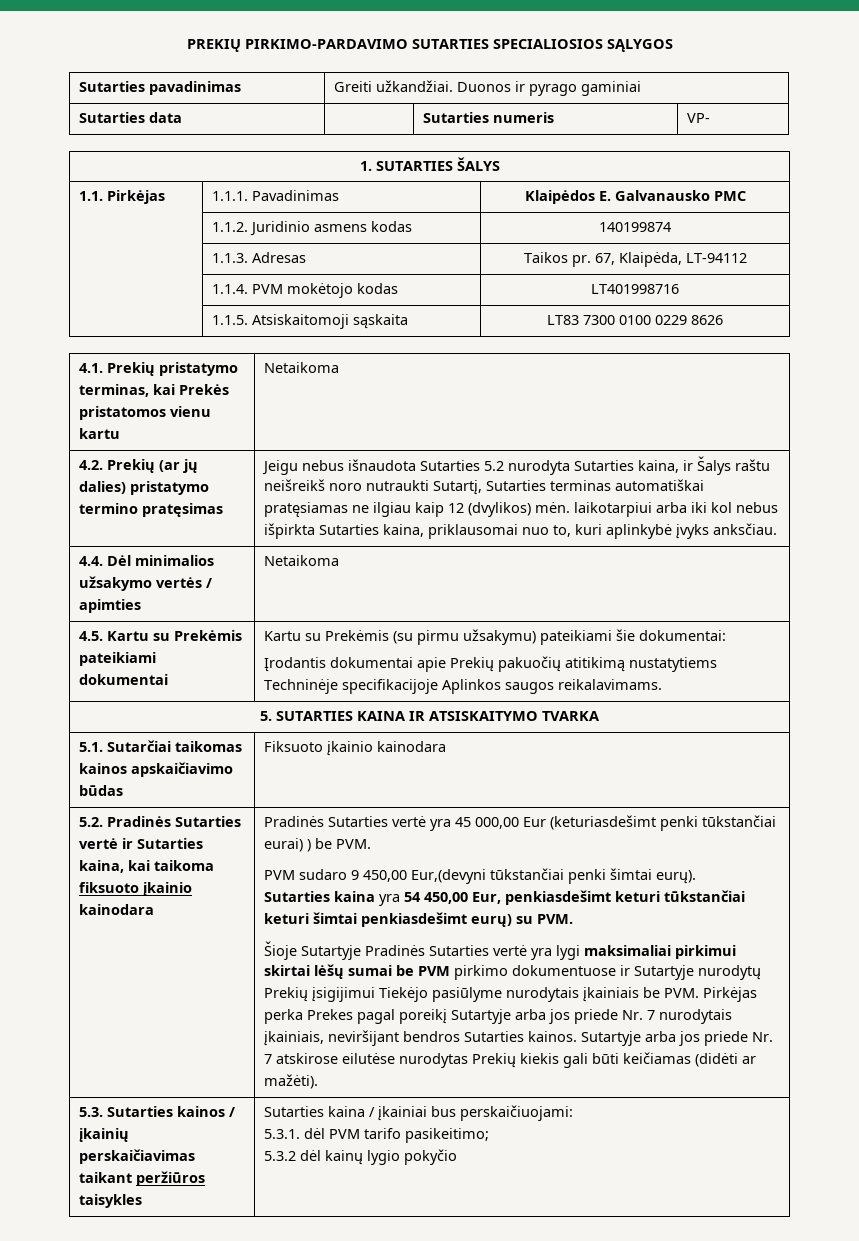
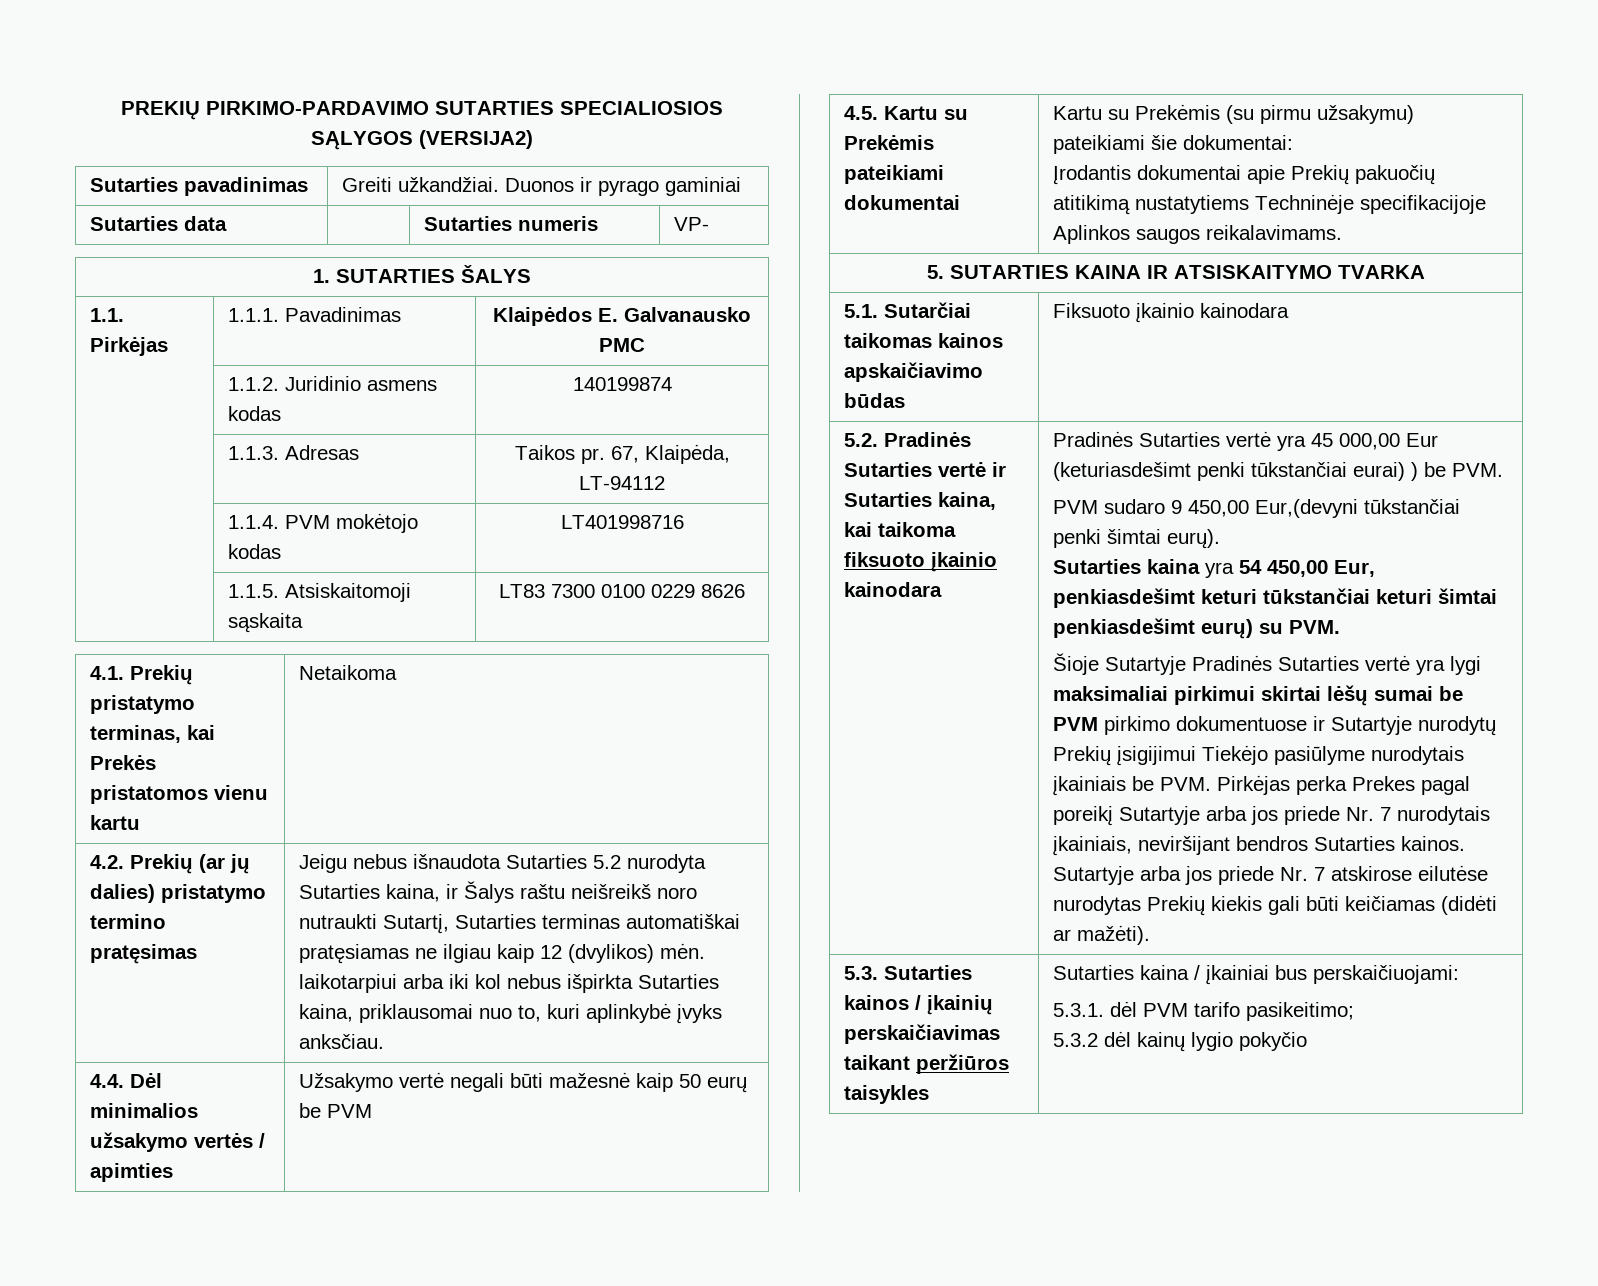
- PREKIŲ PIRKIMO-PARDAVIMO SUTARTIES SPECIALIOSIOS SĄLYGOS
+ PREKIŲ PIRKIMO-PARDAVIMO SUTARTIES SPECIALIOSIOS SĄLYGOS (VERSIJA2)
- 4.4. Dėl minimalios užsakymo vertės / apimties | Netaikoma
+ 4.4. Dėl minimalios užsakymo vertės / apimties | Užsakymo vertė negali būti mažesnė kaip 50 eurų be PVM

